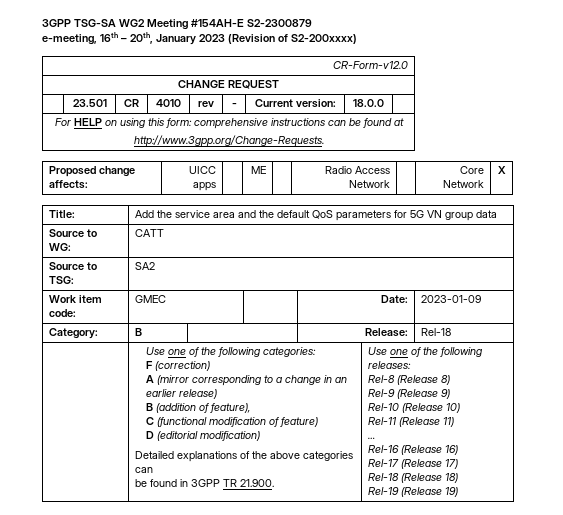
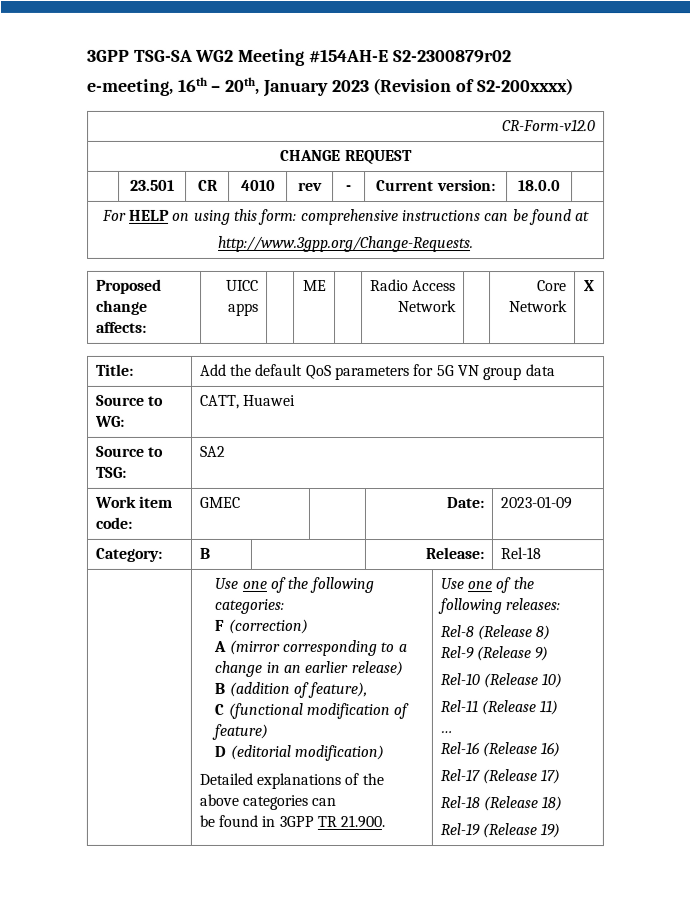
- 3GPP TSG-SA WG2 Meeting #154AH-E S2-2300879
+ 3GPP TSG-SA WG2 Meeting #154AH-E S2-2300879r02
- Title: | Add the service area and the default QoS parameters for 5G VN group data
+ Title: | Add the default QoS parameters for 5G VN group data
- Source to WG: | CATT
+ Source to WG: | CATT, Huawei

